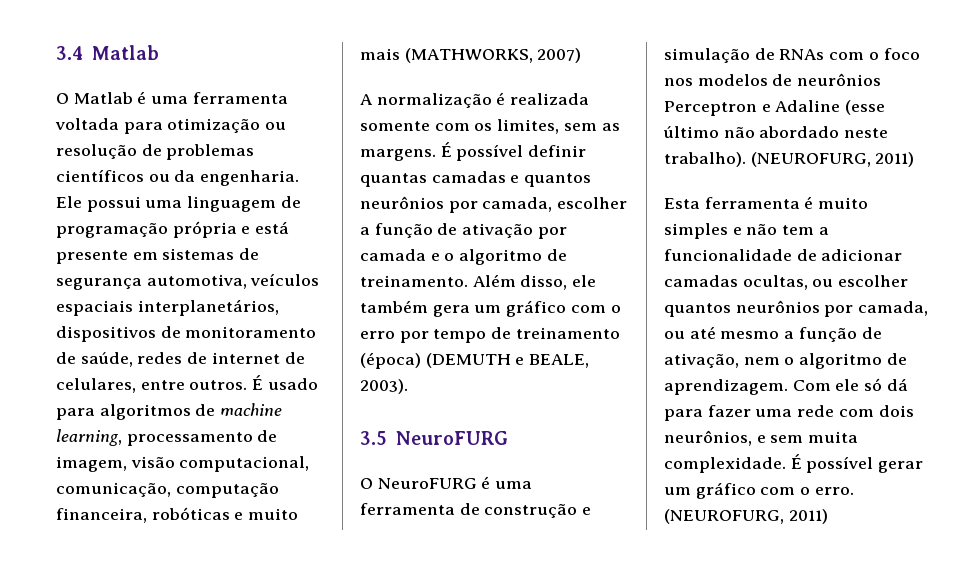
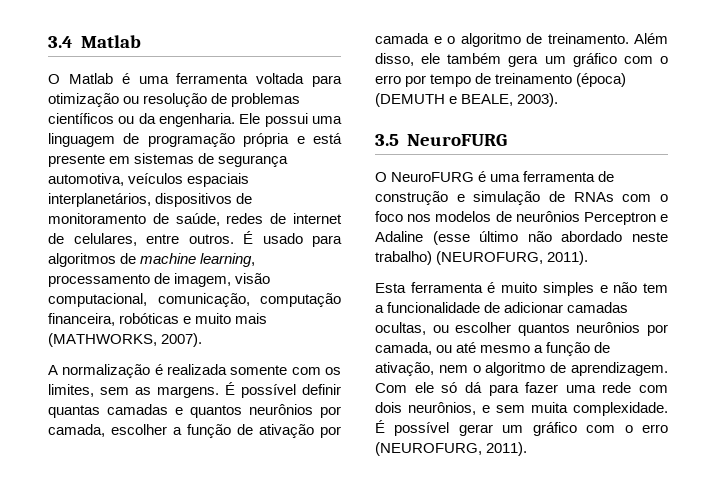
- É usado para algoritmos de machine learning, processamento de imagem, visão computacional, comunicação, computação financeira, robóticas e muito mais (MATHWORKS, 2007)
+ É usado para algoritmos de machine learning, processamento de imagem, visão computacional, comunicação, computação financeira, robóticas e muito mais (MATHWORKS, 2007).
- O NeuroFURG é uma ferramenta de construção e simulação de RNAs com o foco nos modelos de neurônios Perceptron e Adaline (esse último não abordado neste trabalho). (NEUROFURG, 2011)
+ O NeuroFURG é uma ferramenta de construção e simulação de RNAs com o foco nos modelos de neurônios Perceptron e Adaline (esse último não abordado neste trabalho) (NEUROFURG, 2011).
- É possível gerar um gráfico com o erro. (NEUROFURG, 2011)
+ É possível gerar um gráfico com o erro (NEUROFURG, 2011).

